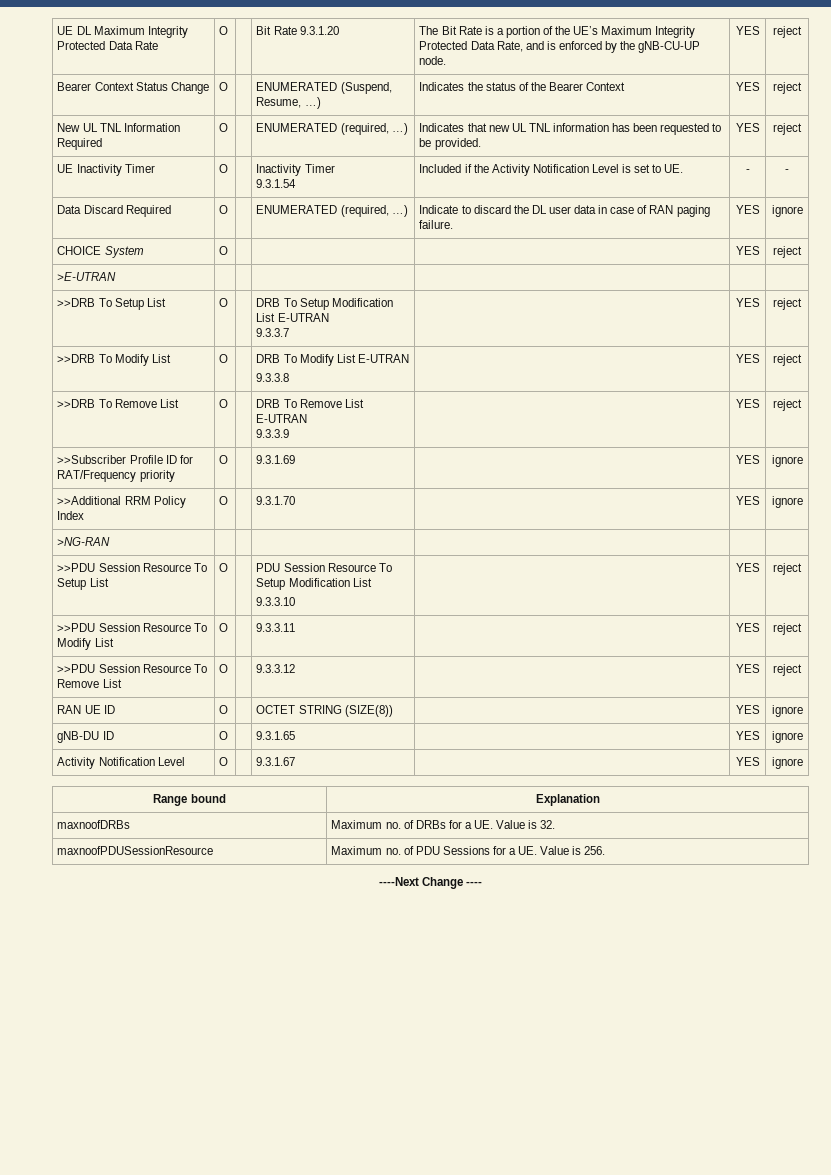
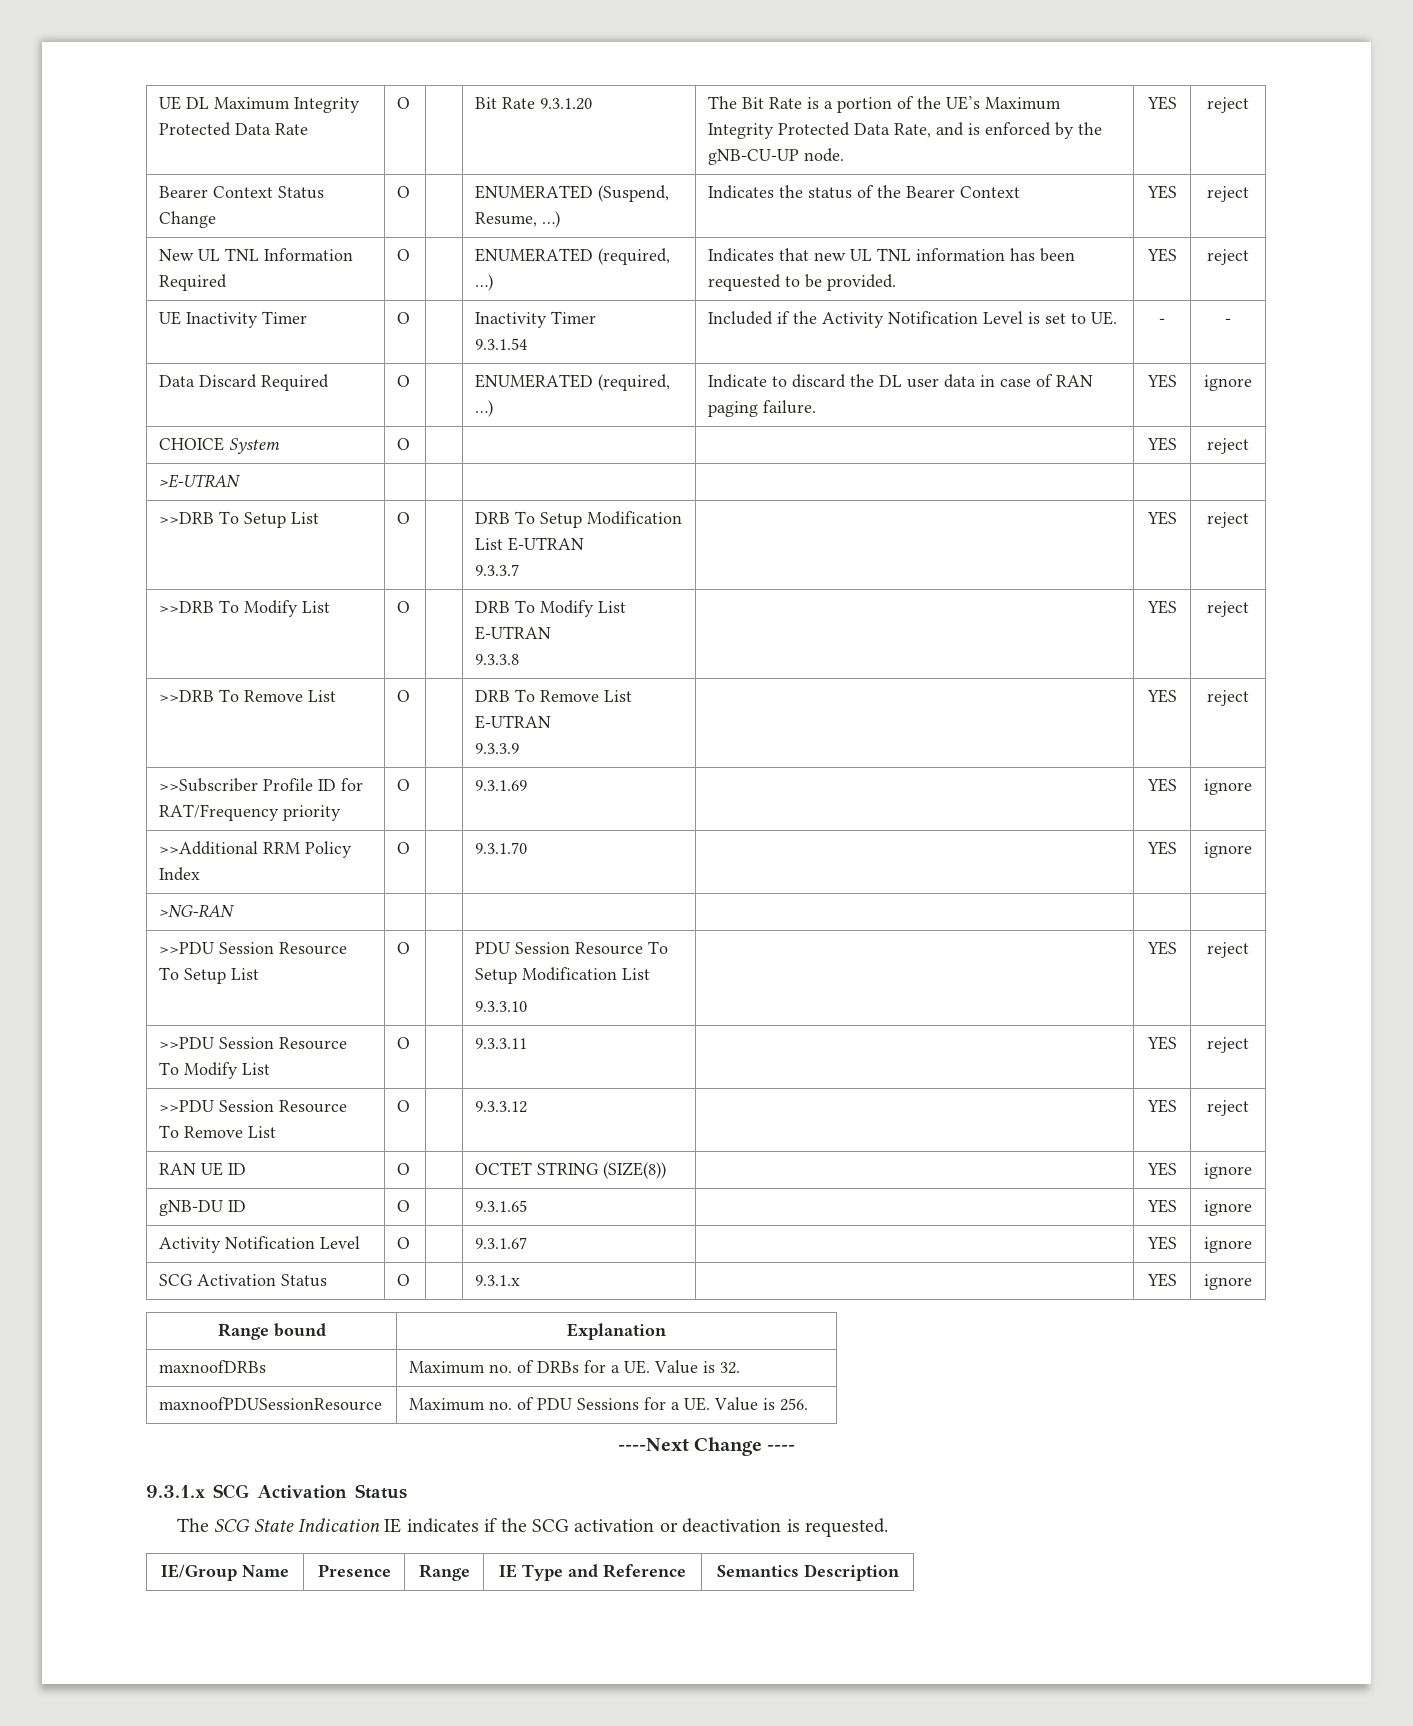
+ SCG Activation Status | O | | 9.3.1.x | | YES | ignore
+ 9.3.1.x SCG Activation Status
+ The SCG State Indication IE indicates if the SCG activation or deactivation is requested.
+ IE/Group Name | Presence | Range | IE Type and Reference | Semantics Description

